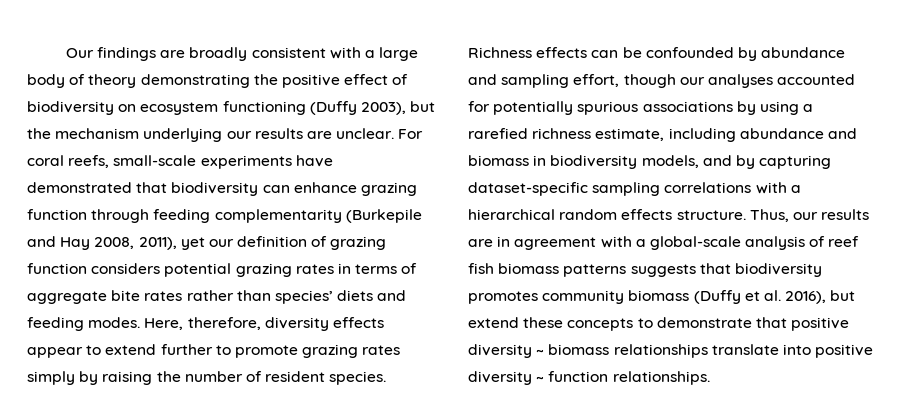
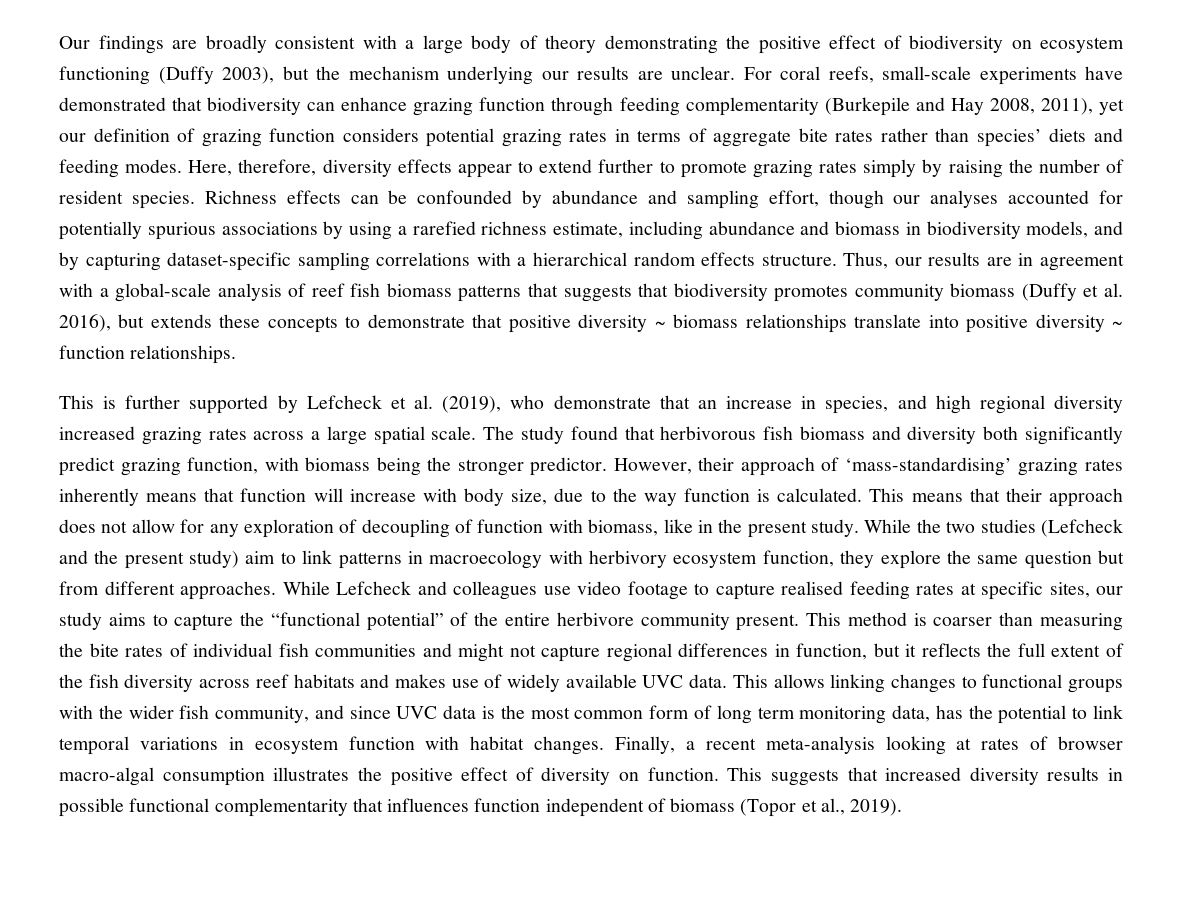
- Thus, our results are in agreement with a global-scale analysis of reef fish biomass patterns suggests that biodiversity promotes community biomass (Duffy et al. 2016), but extend these concepts to demonstrate that positive diversity ~ biomass relationships translate into positive diversity ~ function relationships.
+ Thus, our results are in agreement with a global-scale analysis of reef fish biomass patterns that suggests that biodiversity promotes community biomass (Duffy et al. 2016), but extends these concepts to demonstrate that positive diversity ~ biomass relationships translate into positive diversity ~ function relationships.
+ This is further supported by Lefcheck et al. (2019), who demonstrate that an increase in species, and high regional diversity increased grazing rates across a large spatial scale. The study found that herbivorous fish biomass and diversity both significantly predict grazing function, with biomass being the stronger predictor. However, their approach of ‘mass-standardising’ grazing rates inherently means that function will increase with body size, due to the way function is calculated. This means that their approach does not allow for any exploration of decoupling of function with biomass, like in the present study. While the two studies (Lefcheck and the present study) aim to link patterns in macroecology with herbivory ecosystem function, they explore the same question but from different approaches. While Lefcheck and colleagues use video footage to capture realised feeding rates at specific sites, our study aims to capture the “functional potential” of the entire herbivore community present. This method is coarser than measuring the bite rates of individual fish communities and might not capture regional differences in function, but it reflects the full extent of the fish diversity across reef habitats and makes use of widely available UVC data. This allows linking changes to functional groups with the wider fish community, and since UVC data is the most common form of long term monitoring data, has the potential to link temporal variations in ecosystem function with habitat changes. Finally, a recent meta-analysis looking at rates of browser macro-algal consumption illustrates the positive effect of diversity on function. This suggests that increased diversity results in possible functional complementarity that influences function independent of biomass (Topor et al., 2019).

